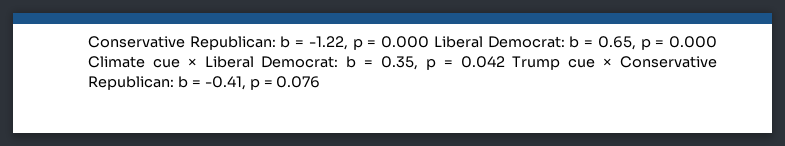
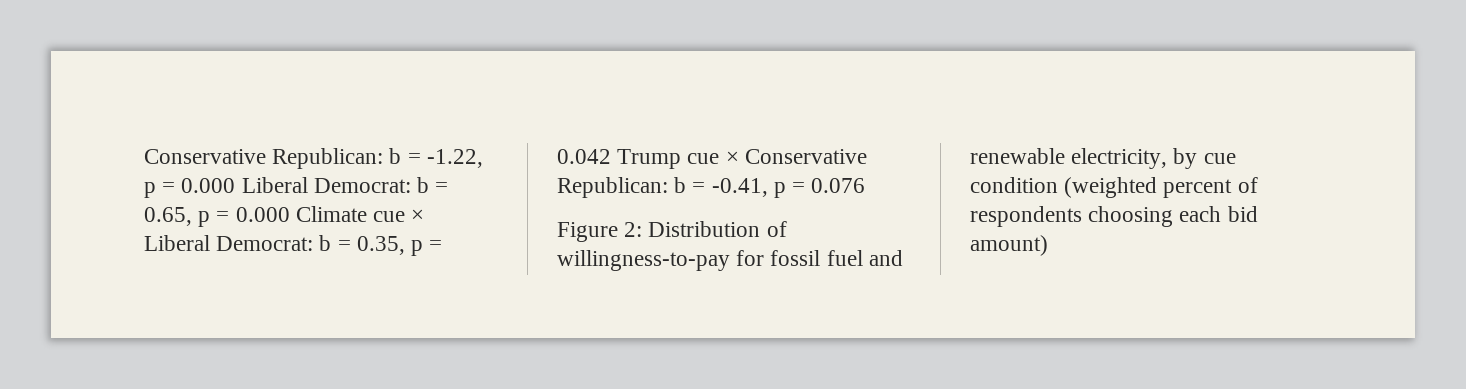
+ Figure 2: Distribution of willingness-to-pay for fossil fuel and renewable electricity, by cue condition (weighted percent of respondents choosing each bid amount)

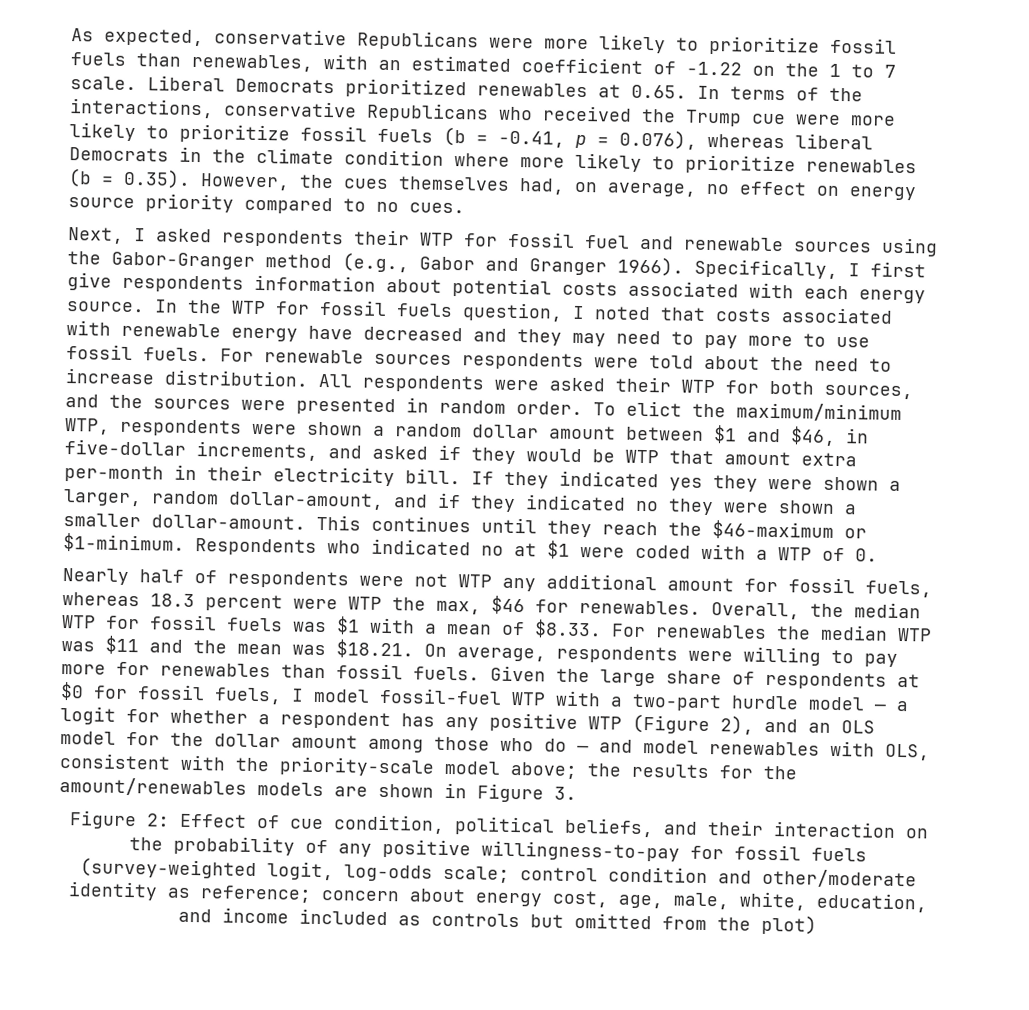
- Conservative Republican: b = -1.22, p = 0.000 Liberal Democrat: b = 0.65, p = 0.000 Climate cue × Liberal Democrat: b = 0.35, p = 0.042 Trump cue × Conservative Republican: b = -0.41, p = 0.076
- Figure 2: Distribution of willingness-to-pay for fossil fuel and renewable electricity, by cue condition (weighted percent of respondents choosing each bid amount)
+ As expected, conservative Republicans were more likely to prioritize fossil fuels than renewables, with an estimated coefficient of -1.22 on the 1 to 7 scale. Liberal Democrats prioritized renewables at 0.65. In terms of the interactions, conservative Republicans who received the Trump cue were more likely to prioritize fossil fuels (b = -0.41, p = 0.076), whereas liberal Democrats in the climate condition where more likely to prioritize renewables (b = 0.35). However, the cues themselves had, on average, no effect on energy source priority compared to no cues.
+ Next, I asked respondents their WTP for fossil fuel and renewable sources using the Gabor-Granger method (e.g., Gabor and Granger 1966). Specifically, I first give respondents information about potential costs associated with each energy source. In the WTP for fossil fuels question, I noted that costs associated with renewable energy have decreased and they may need to pay more to use fossil fuels. For renewable sources respondents were told about the need to increase distribution. All respondents were asked their WTP for both sources, and the sources were presented in random order. To elict the maximum/minimum WTP, respondents were shown a random dollar amount between $1 and $46, in five-dollar increments, and asked if they would be WTP that amount extra per-month in their electricity bill. If they indicated yes they were shown a larger, random dollar-amount, and if they indicated no they were shown a smaller dollar-amount. This continues until they reach the $46-maximum or $1-minimum. Respondents who indicated no at $1 were coded with a WTP of 0.
+ Nearly half of respondents were not WTP any additional amount for fossil fuels, whereas 18.3 percent were WTP the max, $46 for renewables. Overall, the median WTP for fossil fuels was $1 with a mean of $8.33. For renewables the median WTP was $11 and the mean was $18.21. On average, respondents were willing to pay more for renewables than fossil fuels. Given the large share of respondents at $0 for fossil fuels, I model fossil-fuel WTP with a two-part hurdle model — a logit for whether a respondent has any positive WTP (Figure 2), and an OLS model for the dollar amount among those who do — and model renewables with OLS, consistent with the priority-scale model above; the results for the amount/renewables models are shown in Figure 3.
+ Figure 2: Effect of cue condition, political beliefs, and their interaction on the probability of any positive willingness-to-pay for fossil fuels (survey-weighted logit, log-odds scale; control condition and other/moderate identity as reference; concern about energy cost, age, male, white, education, and income included as controls but omitted from the plot)

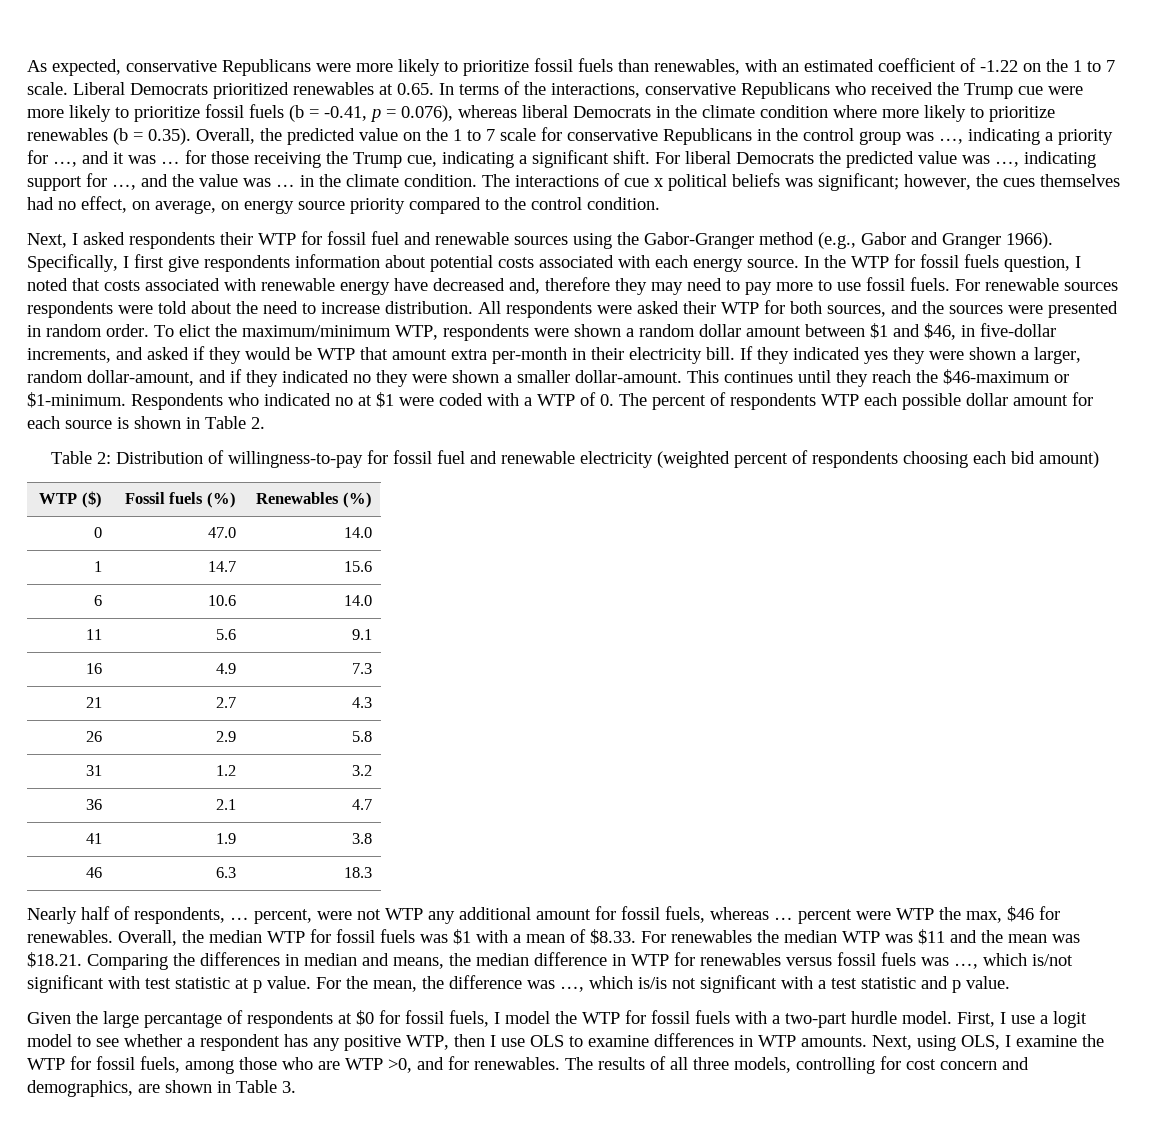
- Liberal Democrats prioritized renewables at 0.65. In terms of the interactions, conservative Republicans who received the Trump cue were more likely to prioritize fossil fuels (b = -0.41, p = 0.076), whereas liberal Democrats in the climate condition where more likely to prioritize renewables (b = 0.35). However, the cues themselves had, on average, no effect on energy source priority compared to no cues.
+ Liberal Democrats prioritized renewables at 0.65. In terms of the interactions, conservative Republicans who received the Trump cue were more likely to prioritize fossil fuels (b = -0.41, p = 0.076), whereas liberal Democrats in the climate condition where more likely to prioritize renewables (b = 0.35). Overall, the predicted value on the 1 to 7 scale for conservative Republicans in the control group was …, indicating a priority for …, and it was … for those receiving the Trump cue, indicating a significant shift. For liberal Democrats the predicted value was …, indicating support for …, and the value was … in the climate condition. The interactions of cue x political beliefs was significant; however, the cues themselves had no effect, on average, on energy source priority compared to the control condition.
- In the WTP for fossil fuels question, I noted that costs associated with renewable energy have decreased and they may need to pay more to use fossil fuels.
+ In the WTP for fossil fuels question, I noted that costs associated with renewable energy have decreased and, therefore they may need to pay more to use fossil fuels.
- Respondents who indicated no at $1 were coded with a WTP of 0.
+ Respondents who indicated no at $1 were coded with a WTP of 0. The percent of respondents WTP each possible dollar amount for each source is shown in Table 2.
+ Table 2: Distribution of willingness-to-pay for fossil fuel and renewable electricity (weighted percent of respondents choosing each bid amount)
+ WTP ($) | Fossil fuels (%) | Renewables (%)
+ 0 | 47.0 | 14.0
+ 1 | 14.7 | 15.6
+ 6 | 10.6 | 14.0
+ 11 | 5.6 | 9.1
+ 16 | 4.9 | 7.3
+ 21 | 2.7 | 4.3
+ 26 | 2.9 | 5.8
+ 31 | 1.2 | 3.2
+ 36 | 2.1 | 4.7
+ 41 | 1.9 | 3.8
+ 46 | 6.3 | 18.3
- Nearly half of respondents were not WTP any additional amount for fossil fuels, whereas 18.3 percent were WTP the max, $46 for renewables.
+ Nearly half of respondents, … percent, were not WTP any additional amount for fossil fuels, whereas … percent were WTP the max, $46 for renewables.
- Overall, the median WTP for fossil fuels was $1 with a mean of $8.33. For renewables the median WTP was $11 and the mean was $18.21. On average, respondents were willing to pay more for renewables than fossil fuels. Given the large share of respondents at $0 for fossil fuels, I model fossil-fuel WTP with a two-part hurdle model — a logit for whether a respondent has any positive WTP (Figure 2), and an OLS model for the dollar amount among those who do — and model renewables with OLS, consistent with the priority-scale model above; the results for the amount/renewables models are shown in Figure 3.
+ Overall, the median WTP for fossil fuels was $1 with a mean of $8.33. For renewables the median WTP was $11 and the mean was $18.21. Comparing the differences in median and means, the median difference in WTP for renewables versus fossil fuels was …, which is/not significant with test statistic at p value. For the mean, the difference was …, which is/is not significant with a test statistic and p value.
+ Given the large percantage of respondents at $0 for fossil fuels, I model the WTP for fossil fuels with a two-part hurdle model. First, I use a logit model to see whether a respondent has any positive WTP, then I use OLS to examine differences in WTP amounts. Next, using OLS, I examine the WTP for fossil fuels, among those who are WTP >0, and for renewables. The results of all three models, controlling for cost concern and demographics, are shown in Table 3.
- Figure 2: Effect of cue condition, political beliefs, and their interaction on the probability of any positive willingness-to-pay for fossil fuels (survey-weighted logit, log-odds scale; control condition and other/moderate identity as reference; concern about energy cost, age, male, white, education, and income included as controls but omitted from the plot)

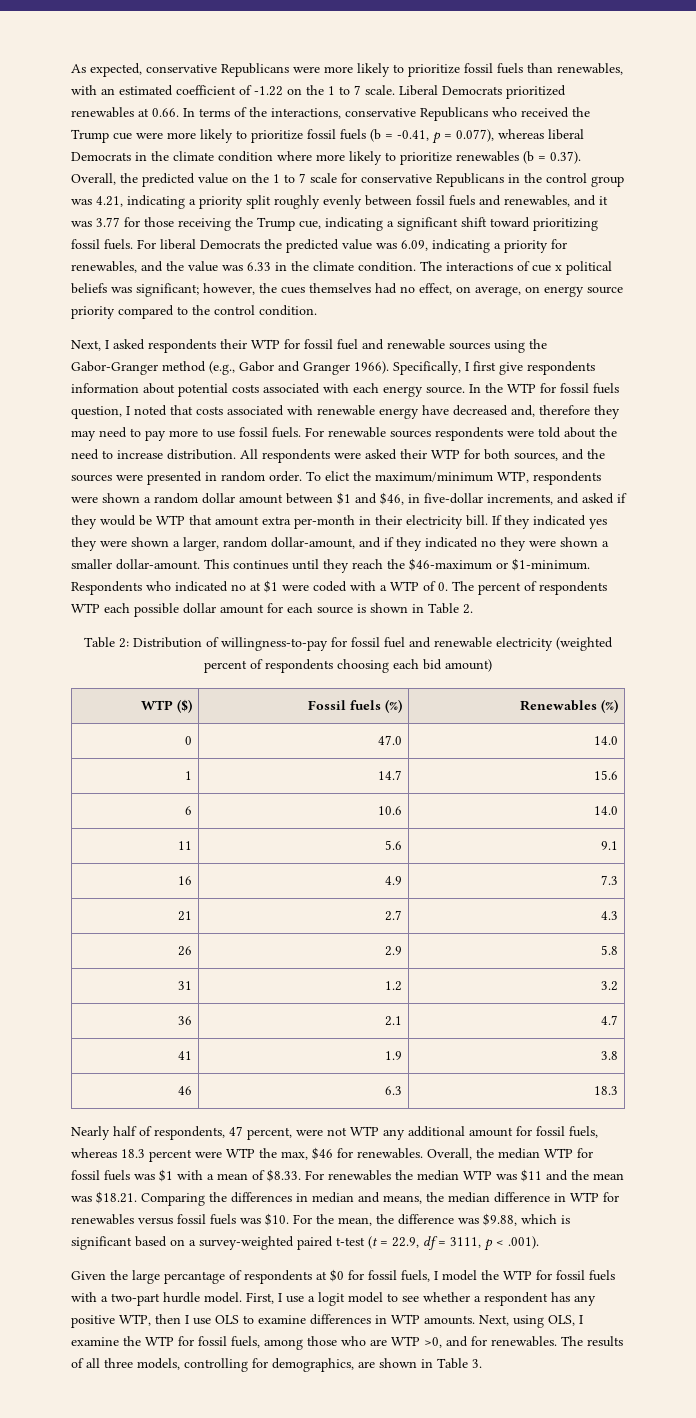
- Liberal Democrats prioritized renewables at 0.65. In terms of the interactions, conservative Republicans who received the Trump cue were more likely to prioritize fossil fuels (b = -0.41, p = 0.076), whereas liberal Democrats in the climate condition where more likely to prioritize renewables (b = 0.35). Overall, the predicted value on the 1 to 7 scale for conservative Republicans in the control group was …, indicating a priority for …, and it was … for those receiving the Trump cue, indicating a significant shift.
+ Liberal Democrats prioritized renewables at 0.66. In terms of the interactions, conservative Republicans who received the Trump cue were more likely to prioritize fossil fuels (b = -0.41, p = 0.077), whereas liberal Democrats in the climate condition where more likely to prioritize renewables (b = 0.37). Overall, the predicted value on the 1 to 7 scale for conservative Republicans in the control group was 4.21, indicating a priority split roughly evenly between fossil fuels and renewables, and it was 3.77 for those receiving the Trump cue, indicating a significant shift toward prioritizing fossil fuels.
- For liberal Democrats the predicted value was …, indicating support for …, and the value was … in the climate condition.
+ For liberal Democrats the predicted value was 6.09, indicating a priority for renewables, and the value was 6.33 in the climate condition.
- Nearly half of respondents, … percent, were not WTP any additional amount for fossil fuels, whereas … percent were WTP the max, $46 for renewables.
+ Nearly half of respondents, 47 percent, were not WTP any additional amount for fossil fuels, whereas 18.3 percent were WTP the max, $46 for renewables.
- Overall, the median WTP for fossil fuels was $1 with a mean of $8.33. For renewables the median WTP was $11 and the mean was $18.21. Comparing the differences in median and means, the median difference in WTP for renewables versus fossil fuels was …, which is/not significant with test statistic at p value.
+ Overall, the median WTP for fossil fuels was $1 with a mean of $8.33. For renewables the median WTP was $11 and the mean was $18.21. Comparing the differences in median and means, the median difference in WTP for renewables versus fossil fuels was $10.
- For the mean, the difference was …, which is/is not significant with a test statistic and p value.
+ For the mean, the difference was $9.88, which is significant based on a survey-weighted paired t-test (t = 22.9, df = 3111, p < .001).
- The results of all three models, controlling for cost concern and demographics, are shown in Table 3.
+ The results of all three models, controlling for demographics, are shown in Table 3.

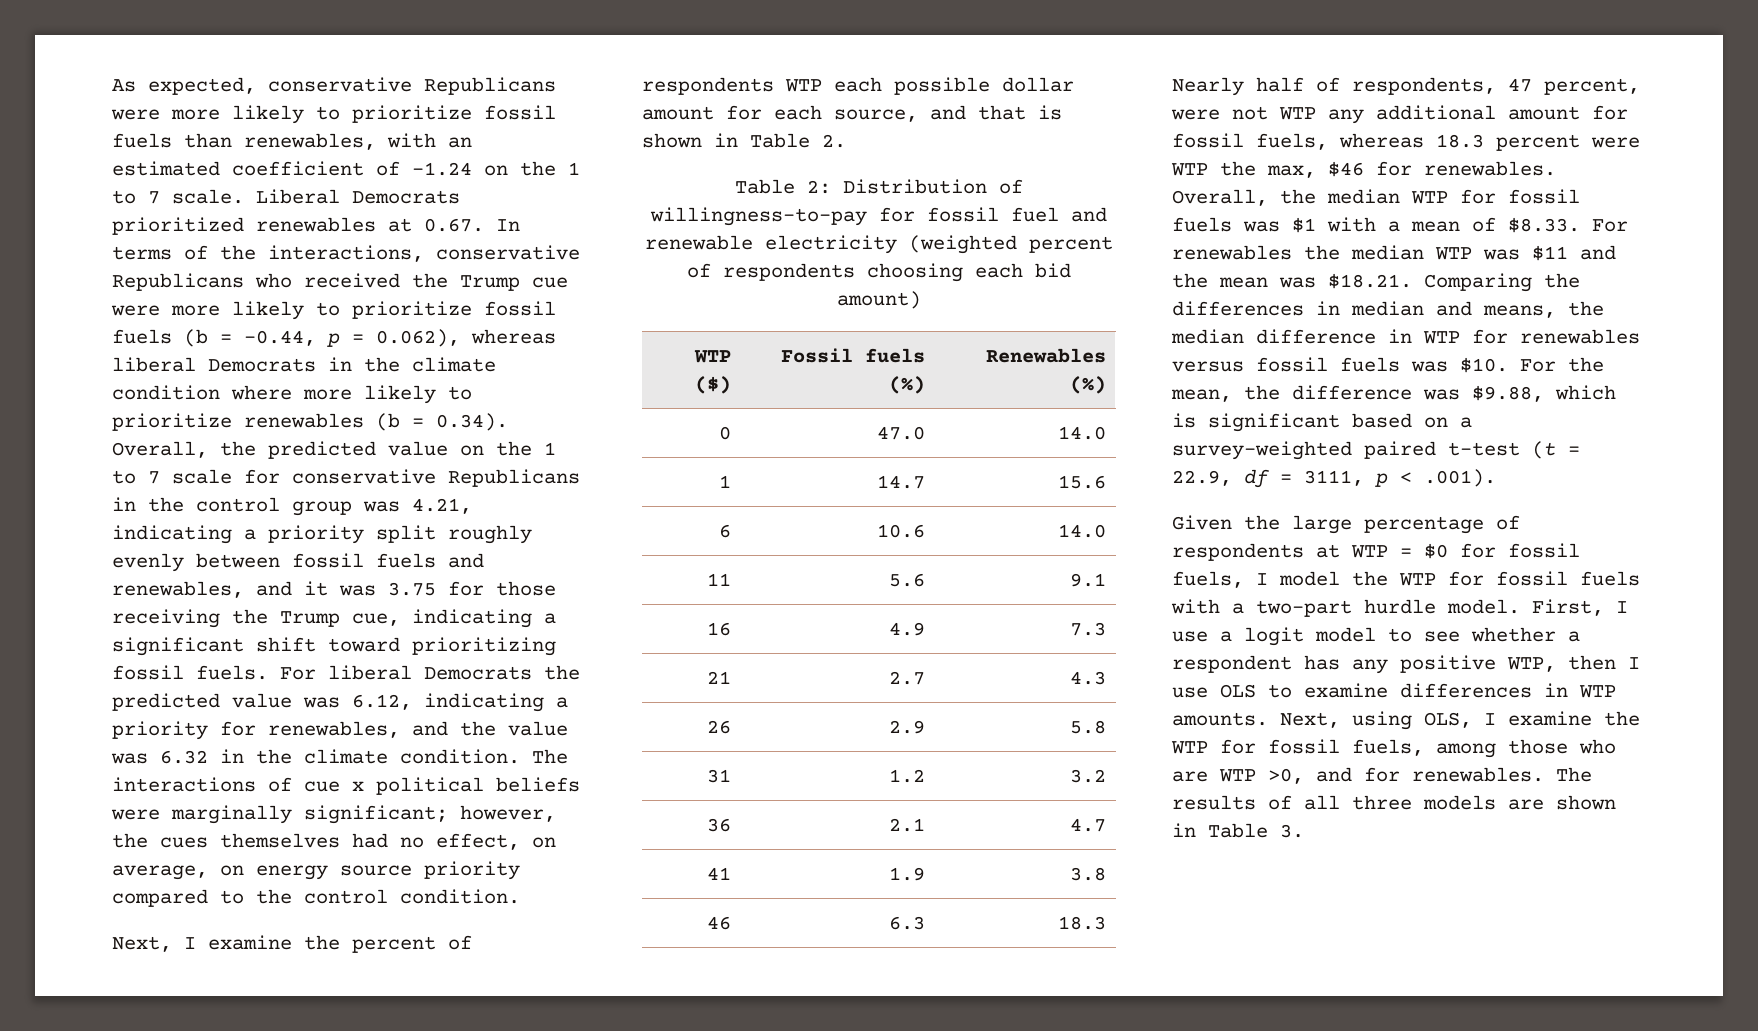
- As expected, conservative Republicans were more likely to prioritize fossil fuels than renewables, with an estimated coefficient of -1.22 on the 1 to 7 scale.
+ As expected, conservative Republicans were more likely to prioritize fossil fuels than renewables, with an estimated coefficient of -1.24 on the 1 to 7 scale.
- Liberal Democrats prioritized renewables at 0.66. In terms of the interactions, conservative Republicans who received the Trump cue were more likely to prioritize fossil fuels (b = -0.41, p = 0.077), whereas liberal Democrats in the climate condition where more likely to prioritize renewables (b = 0.37). Overall, the predicted value on the 1 to 7 scale for conservative Republicans in the control group was 4.21, indicating a priority split roughly evenly between fossil fuels and renewables, and it was 3.77 for those receiving the Trump cue, indicating a significant shift toward prioritizing fossil fuels.
+ Liberal Democrats prioritized renewables at 0.67. In terms of the interactions, conservative Republicans who received the Trump cue were more likely to prioritize fossil fuels (b = -0.44, p = 0.062), whereas liberal Democrats in the climate condition where more likely to prioritize renewables (b = 0.34). Overall, the predicted value on the 1 to 7 scale for conservative Republicans in the control group was 4.21, indicating a priority split roughly evenly between fossil fuels and renewables, and it was 3.75 for those receiving the Trump cue, indicating a significant shift toward prioritizing fossil fuels.
- For liberal Democrats the predicted value was 6.09, indicating a priority for renewables, and the value was 6.33 in the climate condition.
+ For liberal Democrats the predicted value was 6.12, indicating a priority for renewables, and the value was 6.32 in the climate condition.
- The interactions of cue x political beliefs was significant; however, the cues themselves had no effect, on average, on energy source priority compared to the control condition.
+ The interactions of cue x political beliefs were marginally significant; however, the cues themselves had no effect, on average, on energy source priority compared to the control condition.
- Next, I asked respondents their WTP for fossil fuel and renewable sources using the Gabor-Granger method (e.g., Gabor and Granger 1966). Specifically, I first give respondents information about potential costs associated with each energy source. In the WTP for fossil fuels question, I noted that costs associated with renewable energy have decreased and, therefore they may need to pay more to use fossil fuels. For renewable sources respondents were told about the need to increase distribution. All respondents were asked their WTP for both sources, and the sources were presented in random order. To elict the maximum/minimum WTP, respondents were shown a random dollar amount between $1 and $46, in five-dollar increments, and asked if they would be WTP that amount extra per-month in their electricity bill. If they indicated yes they were shown a larger, random dollar-amount, and if they indicated no they were shown a smaller dollar-amount. This continues until they reach the $46-maximum or $1-minimum. Respondents who indicated no at $1 were coded with a WTP of 0. The percent of respondents WTP each possible dollar amount for each source is shown in Table 2.
+ Next, I examine the percent of respondents WTP each possible dollar amount for each source, and that is shown in Table 2.
- Given the large percantage of respondents at $0 for fossil fuels, I model the WTP for fossil fuels with a two-part hurdle model.
+ Given the large percentage of respondents at WTP = $0 for fossil fuels, I model the WTP for fossil fuels with a two-part hurdle model.
- The results of all three models, controlling for demographics, are shown in Table 3.
+ The results of all three models are shown in Table 3.

